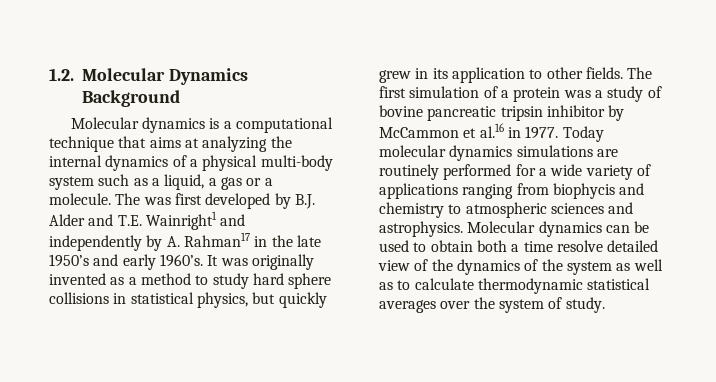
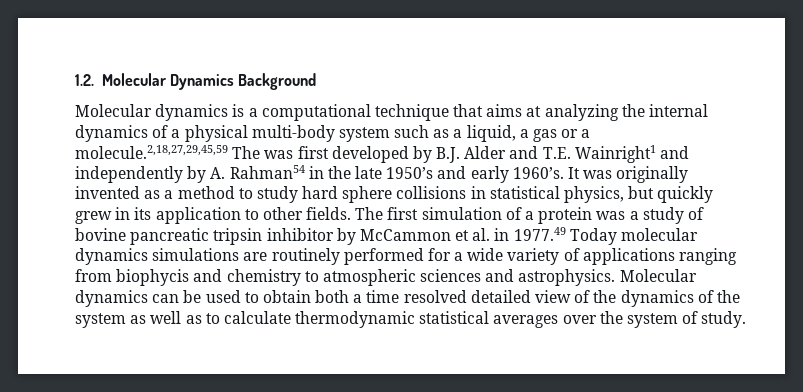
- Molecular dynamics is a computational technique that aims at analyzing the internal dynamics of a physical multi-body system such as a liquid, a gas or a molecule. The was first developed by B.J. Alder and T.E. Wainright1 and independently by A. Rahman17 in the late 1950’s and early 1960’s.
+ Molecular dynamics is a computational technique that aims at analyzing the internal dynamics of a physical multi-body system such as a liquid, a gas or a molecule.2,18,27,29,45,59 The was first developed by B.J. Alder and T.E. Wainright1 and independently by A. Rahman54 in the late 1950’s and early 1960’s.
- The first simulation of a protein was a study of bovine pancreatic tripsin inhibitor by McCammon et al.16 in 1977. Today molecular dynamics simulations are routinely performed for a wide variety of applications ranging from biophycis and chemistry to atmospheric sciences and astrophysics.
+ The first simulation of a protein was a study of bovine pancreatic tripsin inhibitor by McCammon et al. in 1977.49 Today molecular dynamics simulations are routinely performed for a wide variety of applications ranging from biophycis and chemistry to atmospheric sciences and astrophysics.
- Molecular dynamics can be used to obtain both a time resolve detailed view of the dynamics of the system as well as to calculate thermodynamic statistical averages over the system of study.
+ Molecular dynamics can be used to obtain both a time resolved detailed view of the dynamics of the system as well as to calculate thermodynamic statistical averages over the system of study.

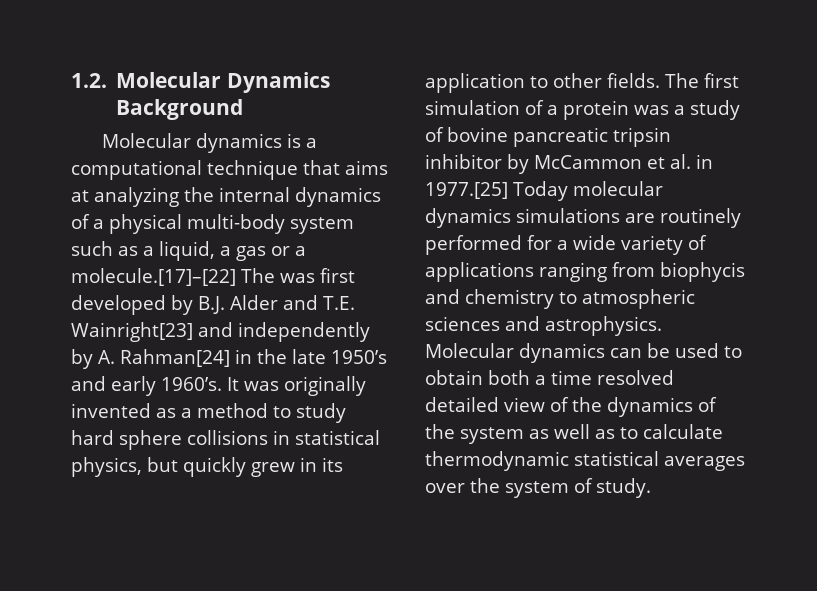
- Molecular dynamics is a computational technique that aims at analyzing the internal dynamics of a physical multi-body system such as a liquid, a gas or a molecule.2,18,27,29,45,59 The was first developed by B.J. Alder and T.E. Wainright1 and independently by A. Rahman54 in the late 1950’s and early 1960’s.
+ Molecular dynamics is a computational technique that aims at analyzing the internal dynamics of a physical multi-body system such as a liquid, a gas or a molecule.[17]–[22] The was first developed by B.J. Alder and T.E. Wainright[23] and independently by A. Rahman[24] in the late 1950’s and early 1960’s.
- The first simulation of a protein was a study of bovine pancreatic tripsin inhibitor by McCammon et al. in 1977.49 Today molecular dynamics simulations are routinely performed for a wide variety of applications ranging from biophycis and chemistry to atmospheric sciences and astrophysics.
+ The first simulation of a protein was a study of bovine pancreatic tripsin inhibitor by McCammon et al. in 1977.[25] Today molecular dynamics simulations are routinely performed for a wide variety of applications ranging from biophycis and chemistry to atmospheric sciences and astrophysics.

